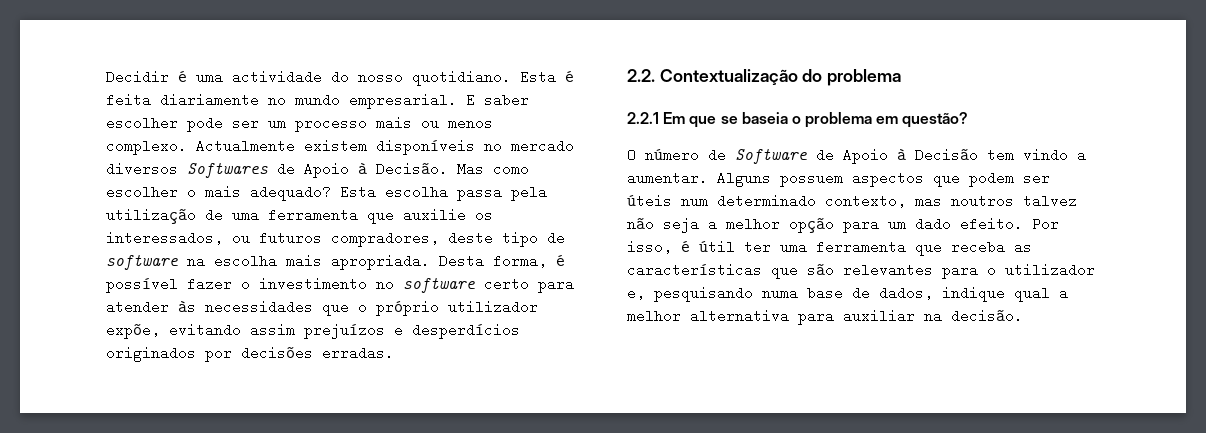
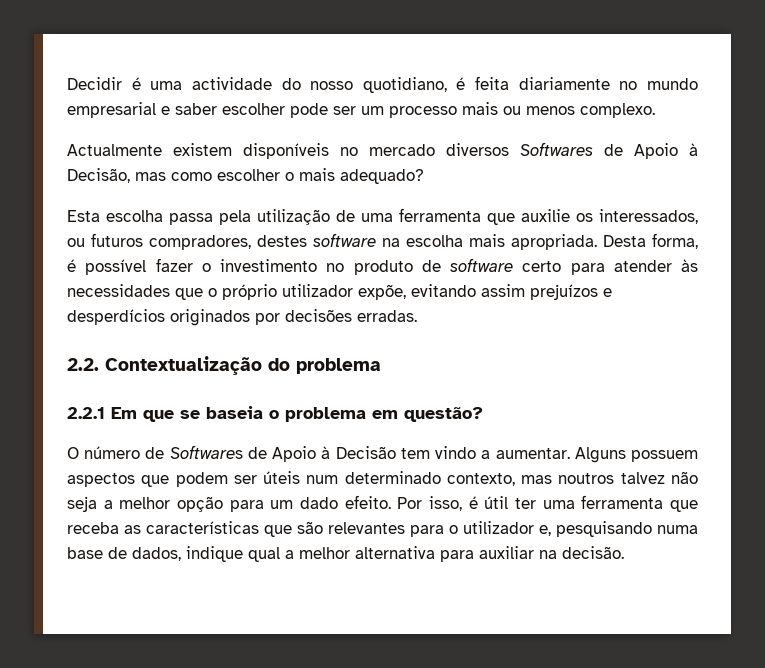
- Decidir é uma actividade do nosso quotidiano. Esta é feita diariamente no mundo empresarial. E saber escolher pode ser um processo mais ou menos complexo. Actualmente existem disponíveis no mercado diversos Softwares de Apoio à Decisão. Mas como escolher o mais adequado? Esta escolha passa pela utilização de uma ferramenta que auxilie os interessados, ou futuros compradores, deste tipo de software na escolha mais apropriada.
+ Decidir é uma actividade do nosso quotidiano, é feita diariamente no mundo empresarial e saber escolher pode ser um processo mais ou menos complexo.
+ Actualmente existem disponíveis no mercado diversos Softwares de Apoio à Decisão, mas como escolher o mais adequado?
+ Esta escolha passa pela utilização de uma ferramenta que auxilie os interessados, ou futuros compradores, destes software na escolha mais apropriada.
- Desta forma, é possível fazer o investimento no software certo para atender às necessidades que o próprio utilizador expõe, evitando assim prejuízos e desperdícios originados por decisões erradas.
+ Desta forma, é possível fazer o investimento no produto de software certo para atender às necessidades que o próprio utilizador expõe, evitando assim prejuízos e desperdícios originados por decisões erradas.
- O número de Software de Apoio à Decisão tem vindo a aumentar.
+ O número de Softwares de Apoio à Decisão tem vindo a aumentar.

